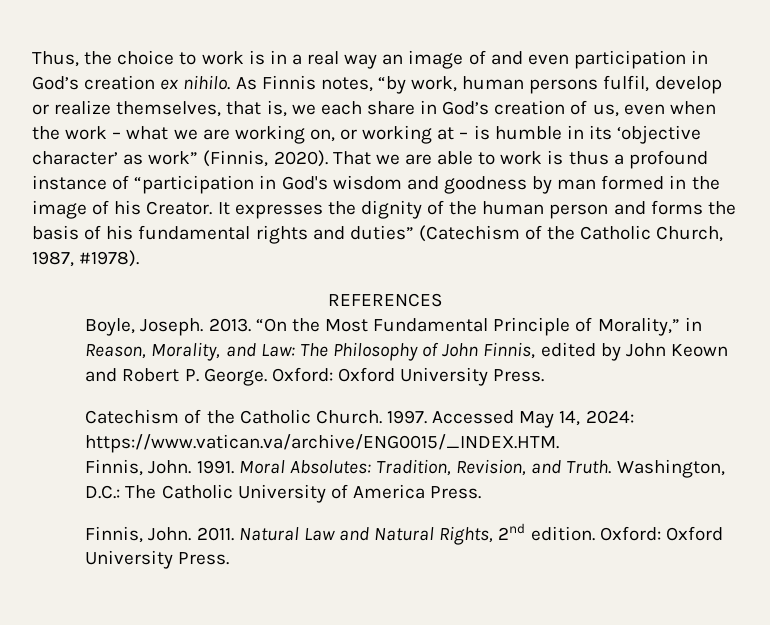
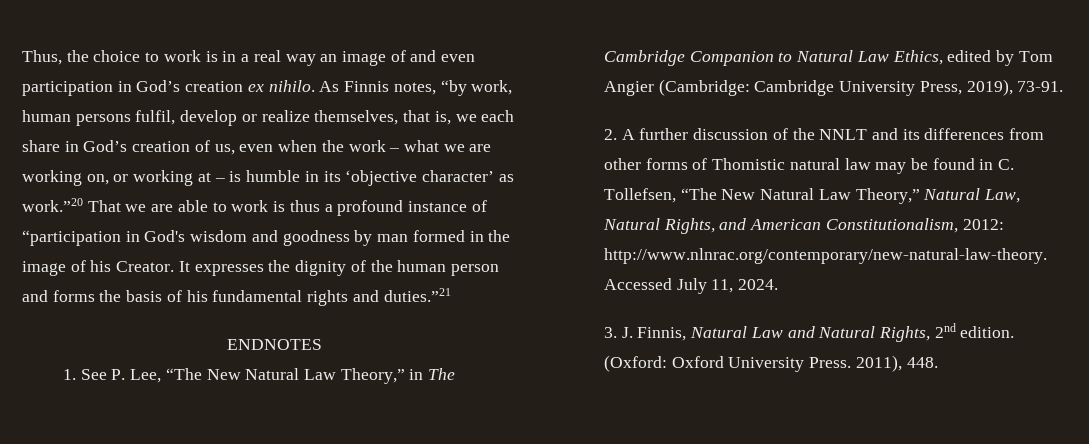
- As Finnis notes, “by work, human persons fulfil, develop or realize themselves, that is, we each share in God’s creation of us, even when the work – what we are working on, or working at – is humble in its ‘objective character’ as work” (Finnis, 2020). That we are able to work is thus a profound instance of “participation in God's wisdom and goodness by man formed in the image of his Creator.
+ As Finnis notes, “by work, human persons fulfil, develop or realize themselves, that is, we each share in God’s creation of us, even when the work – what we are working on, or working at – is humble in its ‘objective character’ as work.”20 That we are able to work is thus a profound instance of “participation in God's wisdom and goodness by man formed in the image of his Creator.
- It expresses the dignity of the human person and forms the basis of his fundamental rights and duties” (Catechism of the Catholic Church, 1987, #1978).
- REFERENCES
- Boyle, Joseph. 2013. “On the Most Fundamental Principle of Morality,” in Reason, Morality, and Law: The Philosophy of John Finnis, edited by John Keown and Robert P. George. Oxford: Oxford University Press.
- Catechism of the Catholic Church. 1997. Accessed May 14, 2024: https://www.vatican.va/archive/ENG0015/_INDEX.HTM.
- Finnis, John. 1991. Moral Absolutes: Tradition, Revision, and Truth. Washington, D.C.: The Catholic University of America Press.
- Finnis, John. 2011. Natural Law and Natural Rights, 2nd edition. Oxford: Oxford University Press.
+ It expresses the dignity of the human person and forms the basis of his fundamental rights and duties.”21
+ ENDNOTES
+ 1. See P. Lee, “The New Natural Law Theory,” in The Cambridge Companion to Natural Law Ethics, edited by Tom Angier (Cambridge: Cambridge University Press, 2019), 73-91.
+ 2. A further discussion of the NNLT and its differences from other forms of Thomistic natural law may be found in C. Tollefsen, “The New Natural Law Theory,” Natural Law, Natural Rights, and American Constitutionalism, 2012: http://www.nlnrac.org/contemporary/new-natural-law-theory. Accessed July 11, 2024.
+ 3. J. Finnis, Natural Law and Natural Rights, 2nd edition. (Oxford: Oxford University Press. 2011), 448.

